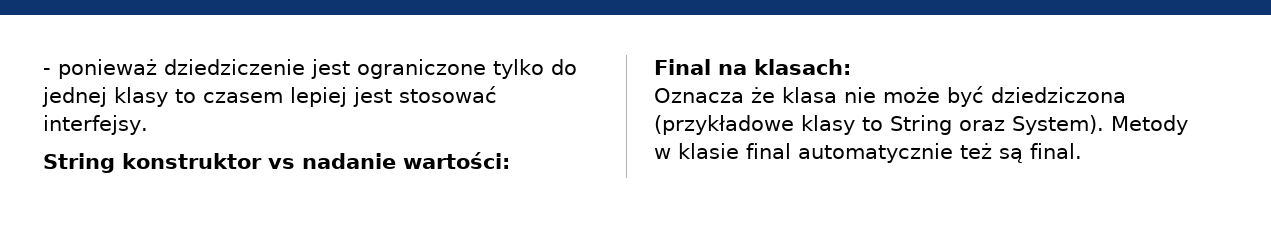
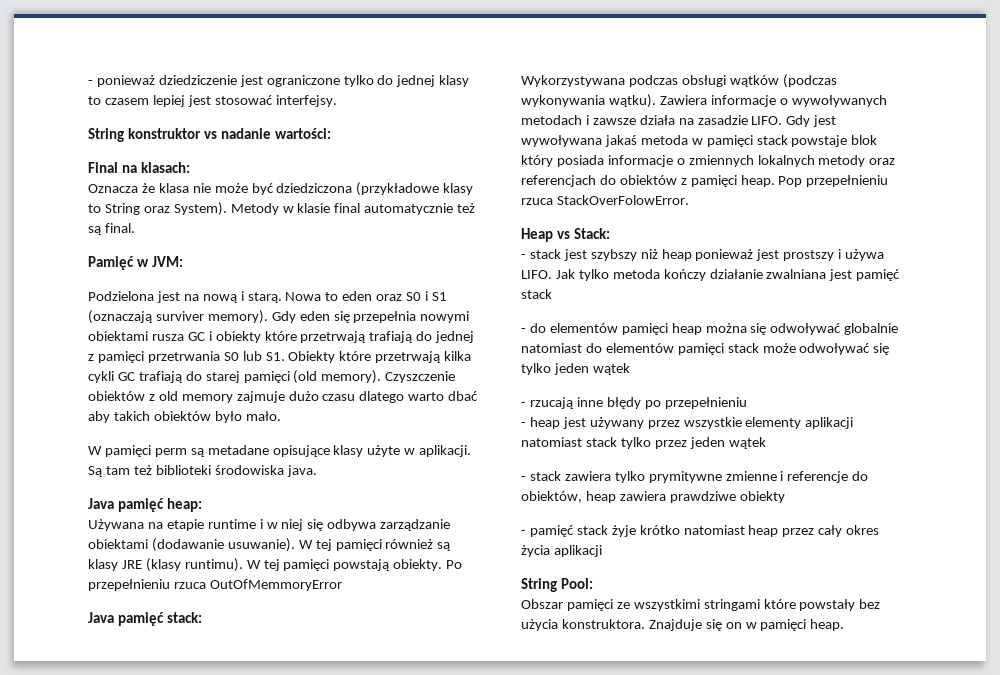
+ Pamięć w JVM:
+ Podzielona jest na nową i starą. Nowa to eden oraz S0 i S1 (oznaczają surviver memory). Gdy eden się przepełnia nowymi obiektami rusza GC i obiekty które przetrwają trafiają do jednej z pamięci przetrwania S0 lub S1. Obiekty które przetrwają kilka cykli GC trafiają do starej pamięci (old memory). Czyszczenie obiektów z old memory zajmuje dużo czasu dlatego warto dbać aby takich obiektów było mało.
+ W pamięci perm są metadane opisujące klasy użyte w aplikacji. Są tam też biblioteki środowiska java.
+ Java pamięć heap:
+ Używana na etapie runtime i w niej się odbywa zarządzanie obiektami (dodawanie usuwanie). W tej pamięci również są klasy JRE (klasy runtimu). W tej pamięci powstają obiekty. Po przepełnieniu rzuca OutOfMemmoryError
+ Java pamięć stack:
+ Wykorzystywana podczas obsługi wątków (podczas wykonywania wątku). Zawiera informacje o wywoływanych metodach i zawsze działa na zasadzie LIFO. Gdy jest wywoływana jakaś metoda w pamięci stack powstaje blok który posiada informacje o zmiennych lokalnych metody oraz referencjach do obiektów z pamięci heap. Pop przepełnieniu rzuca StackOverFolowError.
+ Heap vs Stack:
+ - stack jest szybszy niż heap ponieważ jest prostszy i używa LIFO. Jak tylko metoda kończy działanie zwalniana jest pamięć stack
+ - do elementów pamięci heap można się odwoływać globalnie natomiast do elementów pamięci stack może odwoływać się tylko jeden wątek
+ - rzucają inne błędy po przepełnieniu
+ - heap jest używany przez wszystkie elementy aplikacji natomiast stack tylko przez jeden wątek
+ - stack zawiera tylko prymitywne zmienne i referencje do obiektów, heap zawiera prawdziwe obiekty
+ - pamięć stack żyje krótko natomiast heap przez cały okres życia aplikacji
+ String Pool:
+ Obszar pamięci ze wszystkimi stringami które powstały bez użycia konstruktora. Znajduje się on w pamięci heap.

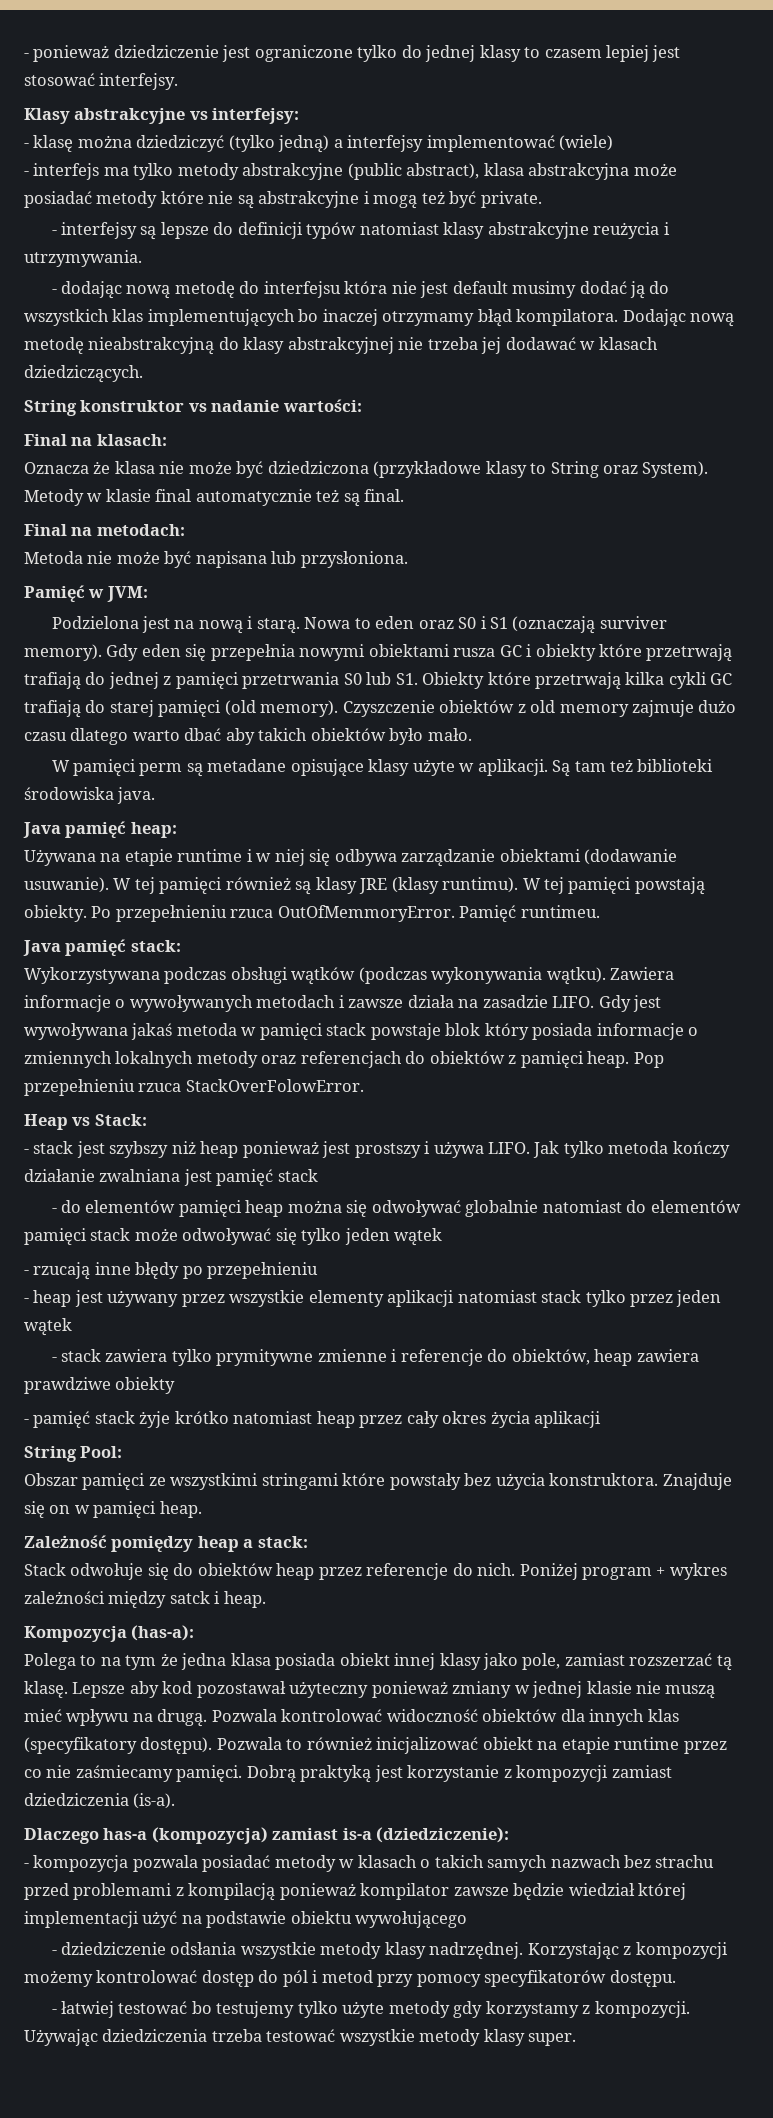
+ Klasy abstrakcyjne vs interfejsy:
+ - klasę można dziedziczyć (tylko jedną) a interfejsy implementować (wiele)
+ - interfejs ma tylko metody abstrakcyjne (public abstract), klasa abstrakcyjna może posiadać metody które nie są abstrakcyjne i mogą też być private.
+ - interfejsy są lepsze do definicji typów natomiast klasy abstrakcyjne reużycia i utrzymywania.
+ - dodając nową metodę do interfejsu która nie jest default musimy dodać ją do wszystkich klas implementujących bo inaczej otrzymamy błąd kompilatora. Dodając nową metodę nieabstrakcyjną do klasy abstrakcyjnej nie trzeba jej dodawać w klasach dziedziczących.
+ Final na metodach:
+ Metoda nie może być napisana lub przysłoniona.
- Po przepełnieniu rzuca OutOfMemmoryError
+ Po przepełnieniu rzuca OutOfMemmoryError. Pamięć runtimeu.
+ Zależność pomiędzy heap a stack:
+ Stack odwołuje się do obiektów heap przez referencje do nich. Poniżej program + wykres zależności między satck i heap.
+ Kompozycja (has-a):
+ Polega to na tym że jedna klasa posiada obiekt innej klasy jako pole, zamiast rozszerzać tą klasę. Lepsze aby kod pozostawał użyteczny ponieważ zmiany w jednej klasie nie muszą mieć wpływu na drugą. Pozwala kontrolować widoczność obiektów dla innych klas (specyfikatory dostępu). Pozwala to również inicjalizować obiekt na etapie runtime przez co nie zaśmiecamy pamięci. Dobrą praktyką jest korzystanie z kompozycji zamiast dziedziczenia (is-a).
+ Dlaczego has-a (kompozycja) zamiast is-a (dziedziczenie):
+ - kompozycja pozwala posiadać metody w klasach o takich samych nazwach bez strachu przed problemami z kompilacją ponieważ kompilator zawsze będzie wiedział której implementacji użyć na podstawie obiektu wywołującego
+ - dziedziczenie odsłania wszystkie metody klasy nadrzędnej. Korzystając z kompozycji możemy kontrolować dostęp do pól i metod przy pomocy specyfikatorów dostępu.
+ - łatwiej testować bo testujemy tylko użyte metody gdy korzystamy z kompozycji. Używając dziedziczenia trzeba testować wszystkie metody klasy super.

